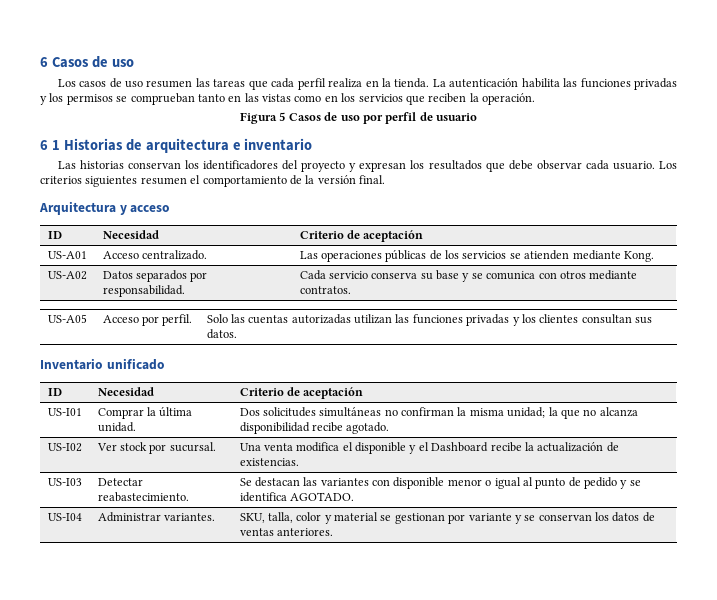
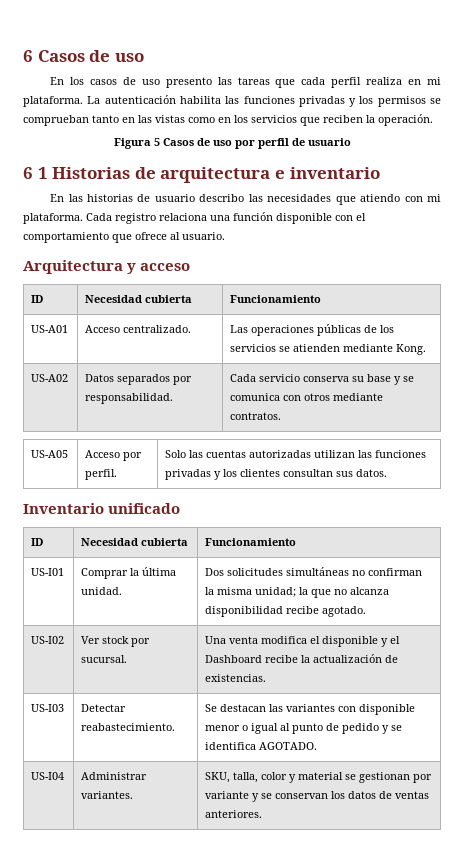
- Los casos de uso resumen las tareas que cada perfil realiza en la tienda.
+ En los casos de uso presento las tareas que cada perfil realiza en mi plataforma.
- Las historias conservan los identificadores del proyecto y expresan los resultados que debe observar cada usuario. Los criterios siguientes resumen el comportamiento de la versión final.
+ En las historias de usuario describo las necesidades que atiendo con mi plataforma. Cada registro relaciona una función disponible con el comportamiento que ofrece al usuario.
  Arquitectura y acceso
- ID | Necesidad | Criterio de aceptación
+ ID | Necesidad cubierta | Funcionamiento
  Inventario unificado
- ID | Necesidad | Criterio de aceptación
+ ID | Necesidad cubierta | Funcionamiento

